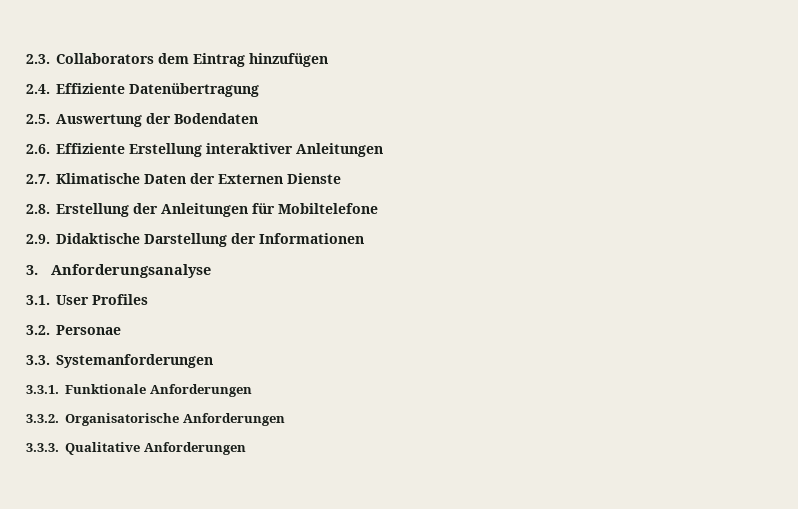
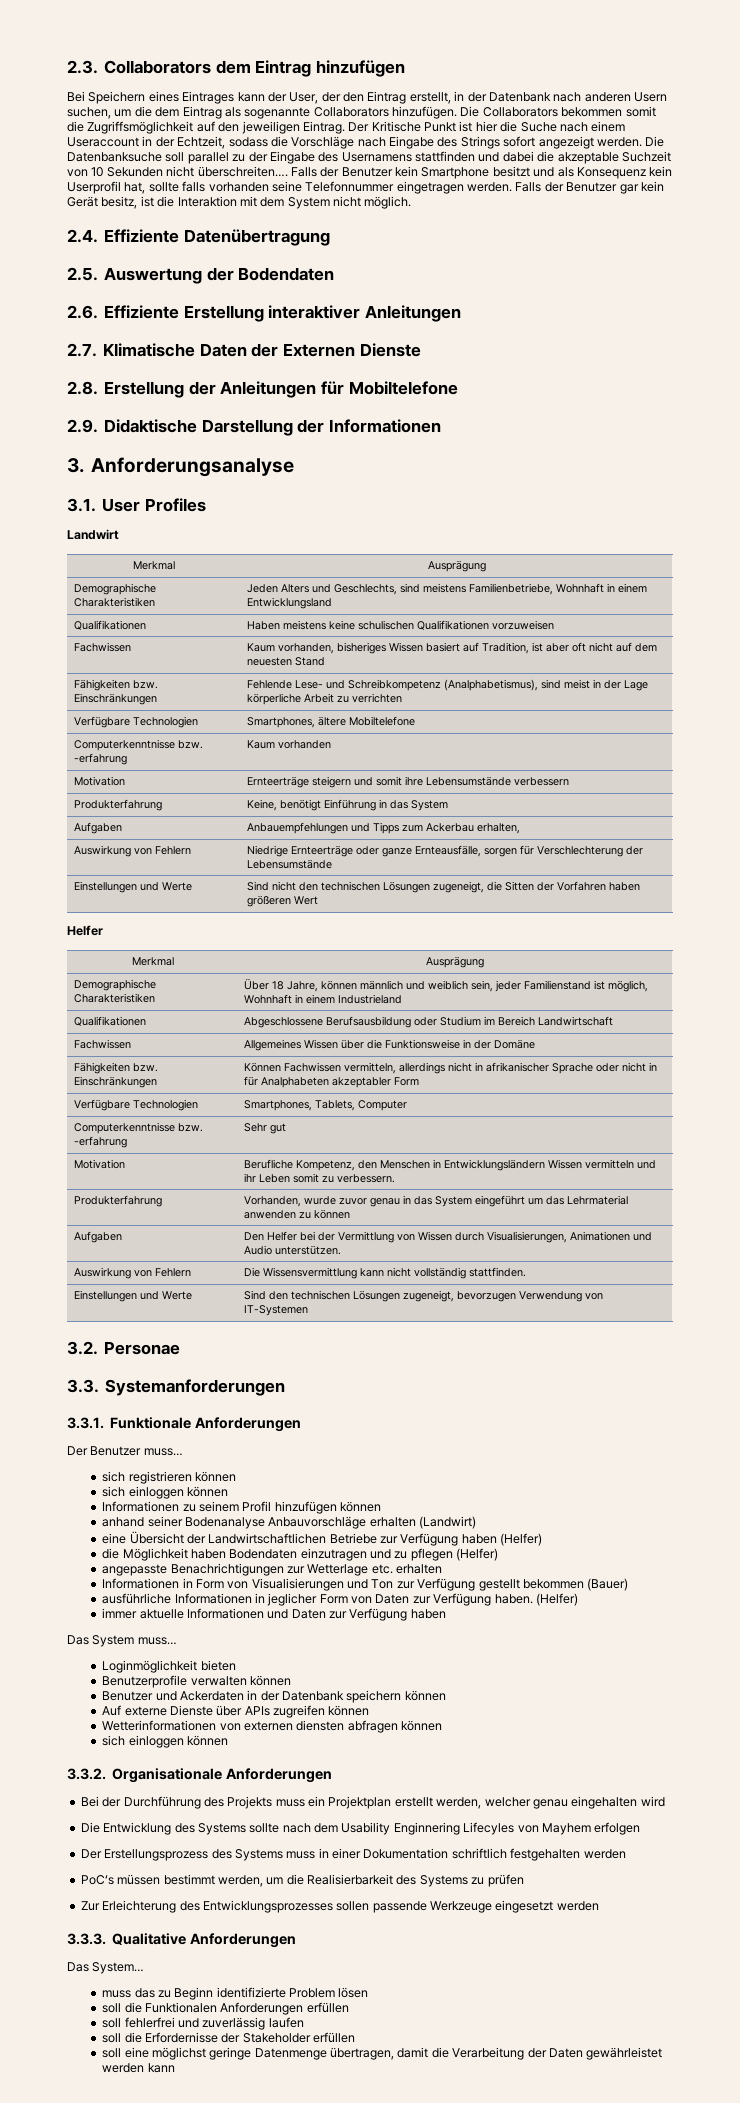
+ Bei Speichern eines Eintrages kann der User, der den Eintrag erstellt, in der Datenbank nach anderen Usern suchen, um die dem Eintrag als sogenannte Collaborators hinzufügen. Die Collaborators bekommen somit die Zugriffsmöglichkeit auf den jeweiligen Eintrag. Der Kritische Punkt ist hier die Suche nach einem Useraccount in der Echtzeit, sodass die Vorschläge nach Eingabe des Strings sofort angezeigt werden. Die Datenbanksuche soll parallel zu der Eingabe des Usernamens stattfinden und dabei die akzeptable Suchzeit von 10 Sekunden nicht überschreiten…. Falls der Benutzer kein Smartphone besitzt und als Konsequenz kein Userprofil hat, sollte falls vorhanden seine Telefonnummer eingetragen werden. Falls der Benutzer gar kein Gerät besitz, ist die Interaktion mit dem System nicht möglich.
+ Landwirt
+ Merkmal | Ausprägung
+ Demographische Charakteristiken | Jeden Alters und Geschlechts, sind meistens Familienbetriebe, Wohnhaft in einem Entwicklungsland
+ Qualifikationen | Haben meistens keine schulischen Qualifikationen vorzuweisen
+ Fachwissen | Kaum vorhanden, bisheriges Wissen basiert auf Tradition, ist aber oft nicht auf dem neuesten Stand
+ Fähigkeiten bzw. Einschränkungen | Fehlende Lese- und Schreibkompetenz (Analphabetismus), sind meist in der Lage körperliche Arbeit zu verrichten
+ Verfügbare Technologien | Smartphones, ältere Mobiltelefone
+ Computerkenntnisse bzw. -erfahrung | Kaum vorhanden
+ Motivation | Ernteerträge steigern und somit ihre Lebensumstände verbessern
+ Produkterfahrung | Keine, benötigt Einführung in das System
+ Aufgaben | Anbauempfehlungen und Tipps zum Ackerbau erhalten,
+ Auswirkung von Fehlern | Niedrige Ernteerträge oder ganze Ernteausfälle, sorgen für Verschlechterung der Lebensumstände
+ Einstellungen und Werte | Sind nicht den technischen Lösungen zugeneigt, die Sitten der Vorfahren haben größeren Wert
+ Helfer
+ Merkmal | Ausprägung
+ Demographische Charakteristiken | Über 18 Jahre, können männlich und weiblich sein, jeder Familienstand ist möglich, Wohnhaft in einem Industrieland
+ Qualifikationen | Abgeschlossene Berufsausbildung oder Studium im Bereich Landwirtschaft
+ Fachwissen | Allgemeines Wissen über die Funktionsweise in der Domäne
+ Fähigkeiten bzw. Einschränkungen | Können Fachwissen vermitteln, allerdings nicht in afrikanischer Sprache oder nicht in für Analphabeten akzeptabler Form
+ Verfügbare Technologien | Smartphones, Tablets, Computer
+ Computerkenntnisse bzw. -erfahrung | Sehr gut
+ Motivation | Berufliche Kompetenz, den Menschen in Entwicklungsländern Wissen vermitteln und ihr Leben somit zu verbessern.
+ Produkterfahrung | Vorhanden, wurde zuvor genau in das System eingeführt um das Lehrmaterial anwenden zu können
+ Aufgaben | Den Helfer bei der Vermittlung von Wissen durch Visualisierungen, Animationen und Audio unterstützen.
+ Auswirkung von Fehlern | Die Wissensvermittlung kann nicht vollständig stattfinden.
+ Einstellungen und Werte | Sind den technischen Lösungen zugeneigt, bevorzugen Verwendung von IT-Systemen
+ Der Benutzer muss…
+ sich registrieren können
+ sich einloggen können
+ Informationen zu seinem Profil hinzufügen können
+ anhand seiner Bodenanalyse Anbauvorschläge erhalten (Landwirt)
+ eine Übersicht der Landwirtschaftlichen Betriebe zur Verfügung haben (Helfer)
+ die Möglichkeit haben Bodendaten einzutragen und zu pflegen (Helfer)
+ angepasste Benachrichtigungen zur Wetterlage etc. erhalten
+ Informationen in Form von Visualisierungen und Ton zur Verfügung gestellt bekommen (Bauer)
+ ausführliche Informationen in jeglicher Form von Daten zur Verfügung haben. (Helfer)
+ immer aktuelle Informationen und Daten zur Verfügung haben
+ Das System muss…
+ Loginmöglichkeit bieten
+ Benutzerprofile verwalten können
+ Benutzer und Ackerdaten in der Datenbank speichern können
+ Auf externe Dienste über APIs zugreifen können
+ Wetterinformationen von externen diensten abfragen können
+ sich einloggen können
- 3.3.2. Organisatorische Anforderungen
+ 3.3.2. Organisationale Anforderungen
+ Bei der Durchführung des Projekts muss ein Projektplan erstellt werden, welcher genau eingehalten wird
+ Die Entwicklung des Systems sollte nach dem Usability Enginnering Lifecyles von Mayhem erfolgen
+ Der Erstellungsprozess des Systems muss in einer Dokumentation schriftlich festgehalten werden
+ PoC‘s müssen bestimmt werden, um die Realisierbarkeit des Systems zu prüfen
+ Zur Erleichterung des Entwicklungsprozesses sollen passende Werkzeuge eingesetzt werden
  3.3.3. Qualitative Anforderungen
+ Das System…
+ muss das zu Beginn identifizierte Problem lösen
+ soll die Funktionalen Anforderungen erfüllen
+ soll fehlerfrei und zuverlässig laufen
+ soll die Erfordernisse der Stakeholder erfüllen
+ soll eine möglichst geringe Datenmenge übertragen, damit die Verarbeitung der Daten gewährleistet werden kann

